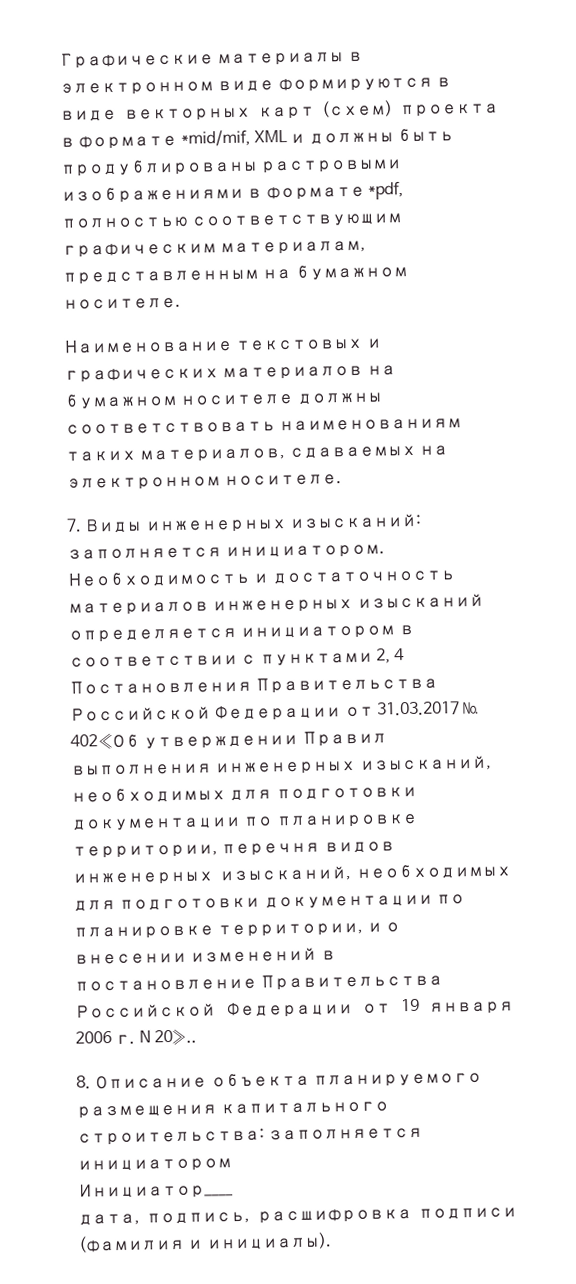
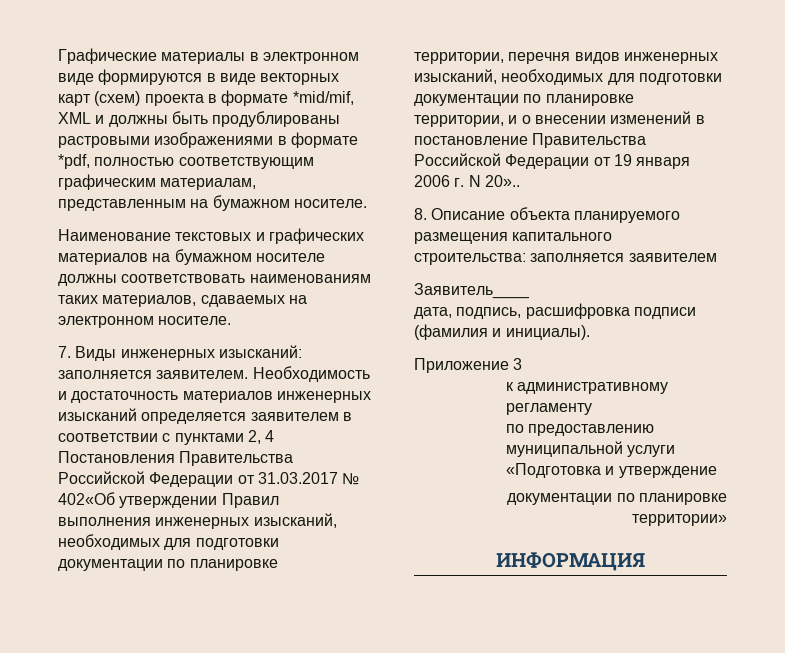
- 7. Виды инженерных изысканий: заполняется инициатором.
+ 7. Виды инженерных изысканий: заполняется заявителем.
- Необходимость и достаточность материалов инженерных изысканий определяется инициатором в соответствии с пунктами 2, 4 Постановления Правительства Российской Федерации от 31.03.2017 № 402«Об утверждении Правил выполнения инженерных изысканий, необходимых для подготовки документации по планировке территории, перечня видов инженерных изысканий, необходимых для подготовки документации по планировке территории, и о внесении изменений в постановление Правительства Российской Федерации от 19 января 2006 г. N 20»..
+ Необходимость и достаточность материалов инженерных изысканий определяется заявителем в соответствии с пунктами 2, 4 Постановления Правительства Российской Федерации от 31.03.2017 № 402«Об утверждении Правил выполнения инженерных изысканий, необходимых для подготовки документации по планировке территории, перечня видов инженерных изысканий, необходимых для подготовки документации по планировке территории, и о внесении изменений в постановление Правительства Российской Федерации от 19 января 2006 г. N 20»..
- 8. Описание объекта планируемого размещения капитального строительства: заполняется инициатором
- Инициатор____
+ 8. Описание объекта планируемого размещения капитального строительства: заполняется заявителем
+ Заявитель____
+ Приложение 3
+ к административному регламенту
+ по предоставлению муниципальной услуги «Подготовка и утверждение
+ документации по планировке территории»
+ ИНФОРМАЦИЯ

